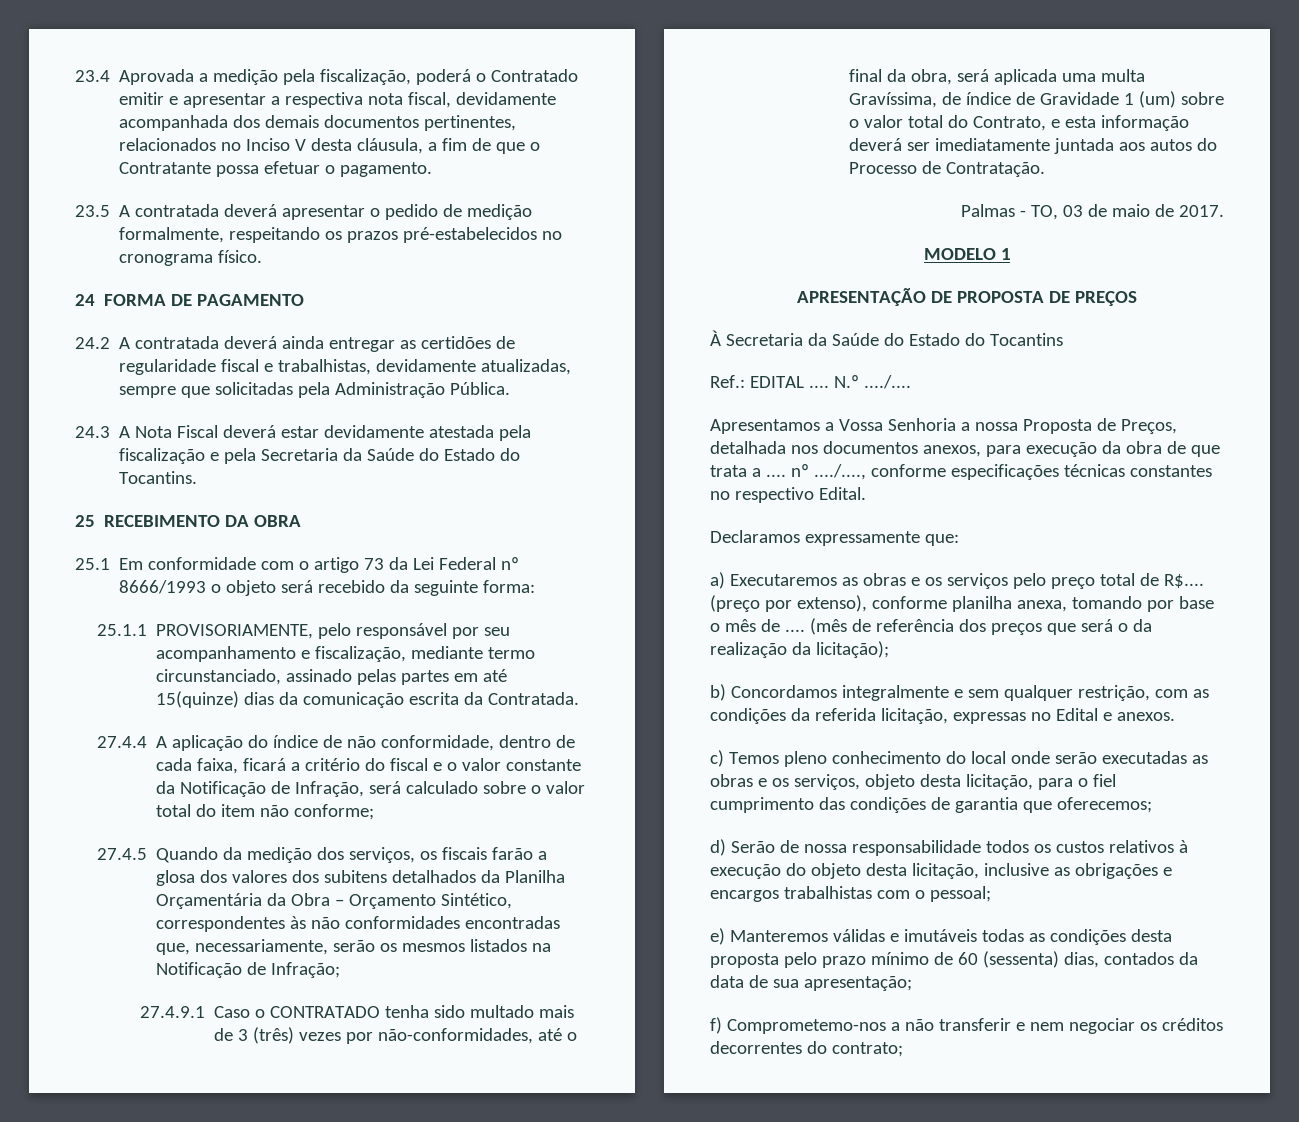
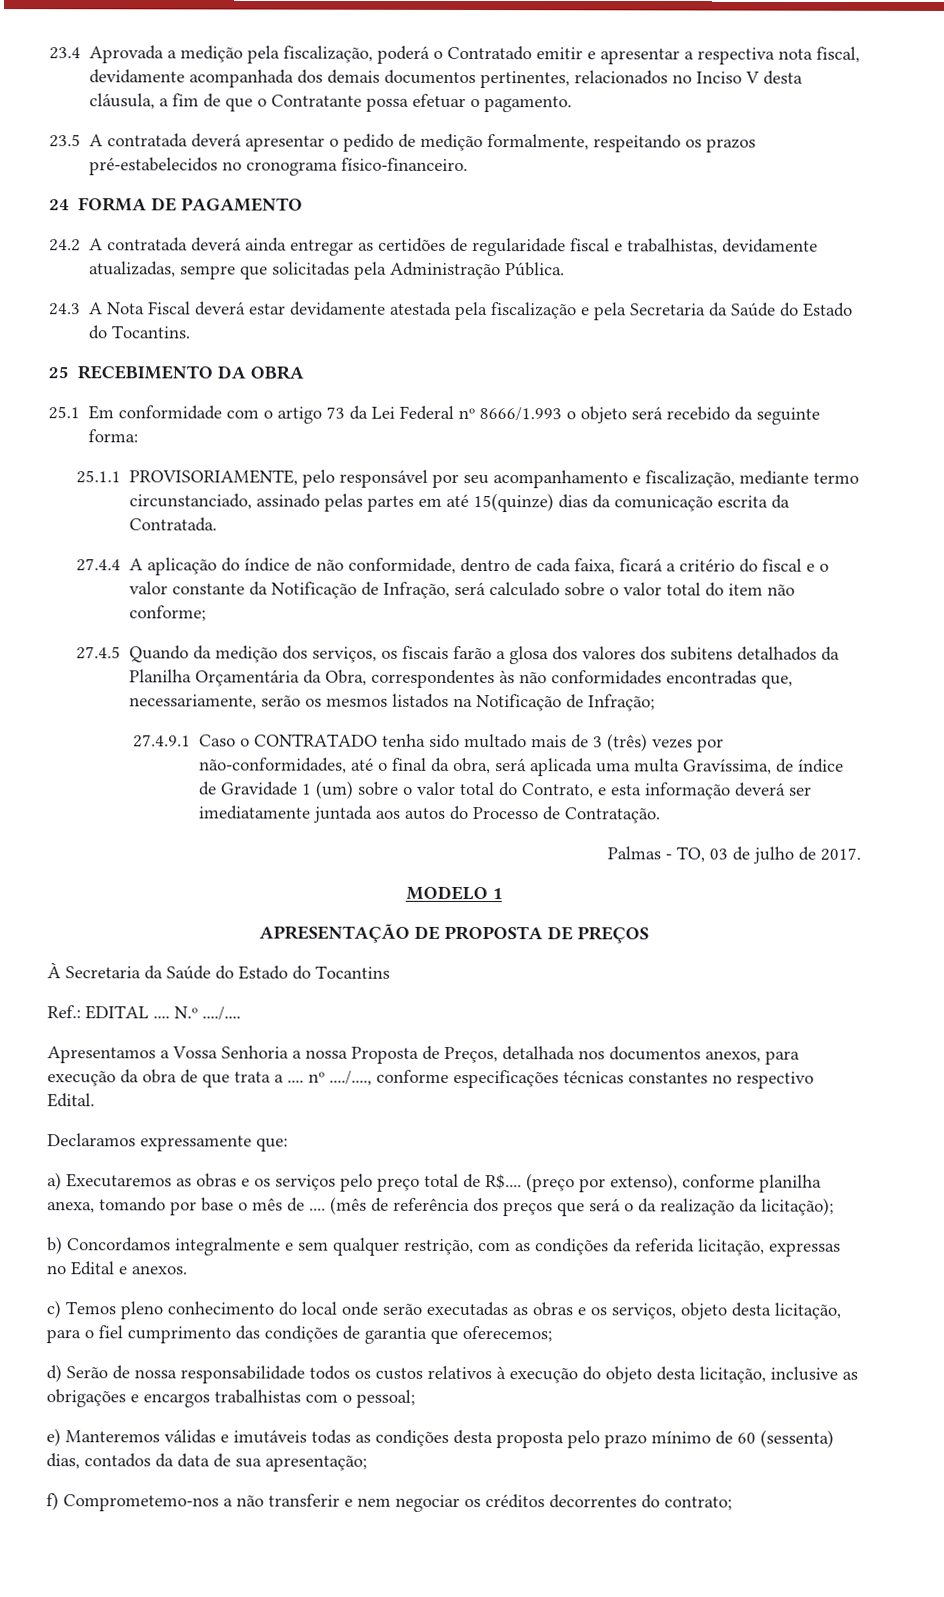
- 23.5 A contratada deverá apresentar o pedido de medição formalmente, respeitando os prazos pré-estabelecidos no cronograma físico.
+ 23.5 A contratada deverá apresentar o pedido de medição formalmente, respeitando os prazos pré-estabelecidos no cronograma físico-financeiro.
- 25.1 Em conformidade com o artigo 73 da Lei Federal nº 8666/1993 o objeto será recebido da seguinte forma:
+ 25.1 Em conformidade com o artigo 73 da Lei Federal nº 8666/1.993 o objeto será recebido da seguinte forma:
- 27.4.5 Quando da medição dos serviços, os fiscais farão a glosa dos valores dos subitens detalhados da Planilha Orçamentária da Obra – Orçamento Sintético, correspondentes às não conformidades encontradas que, necessariamente, serão os mesmos listados na Notificação de Infração;
+ 27.4.5 Quando da medição dos serviços, os fiscais farão a glosa dos valores dos subitens detalhados da Planilha Orçamentária da Obra, correspondentes às não conformidades encontradas que, necessariamente, serão os mesmos listados na Notificação de Infração;
- Palmas - TO, 03 de maio de 2017.
+ Palmas - TO, 03 de julho de 2017.

